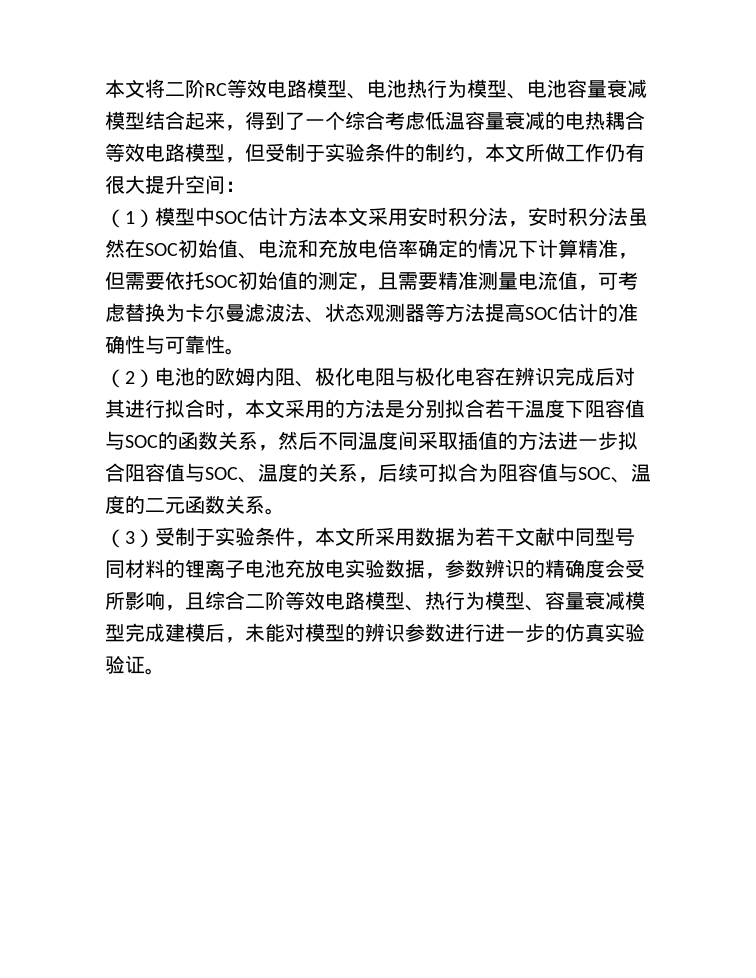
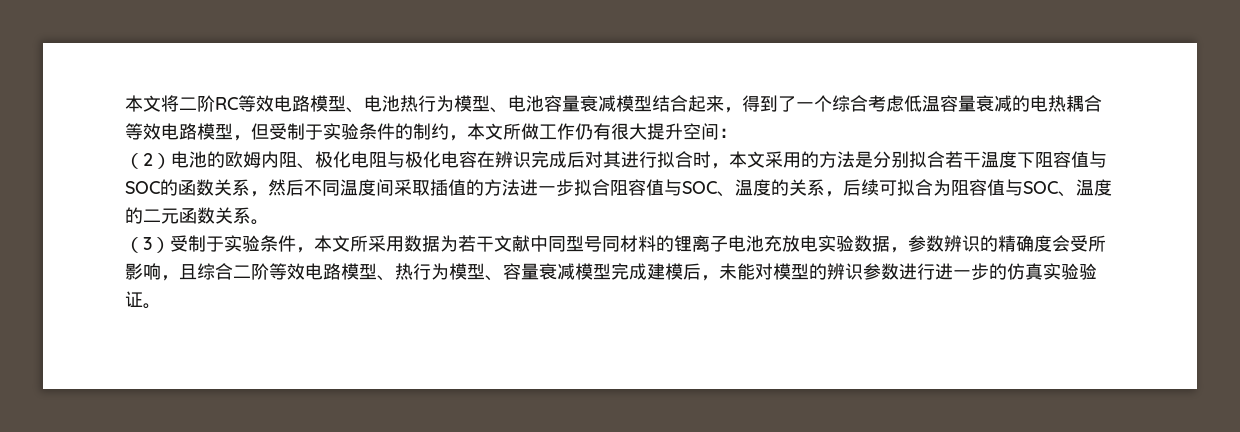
- （1）模型中SOC估计方法本文采用安时积分法，安时积分法虽然在SOC初始值、电流和充放电倍率确定的情况下计算精准，但需要依托SOC初始值的测定，且需要精准测量电流值，可考虑替换为卡尔曼滤波法、状态观测器等方法提高SOC估计的准确性与可靠性。

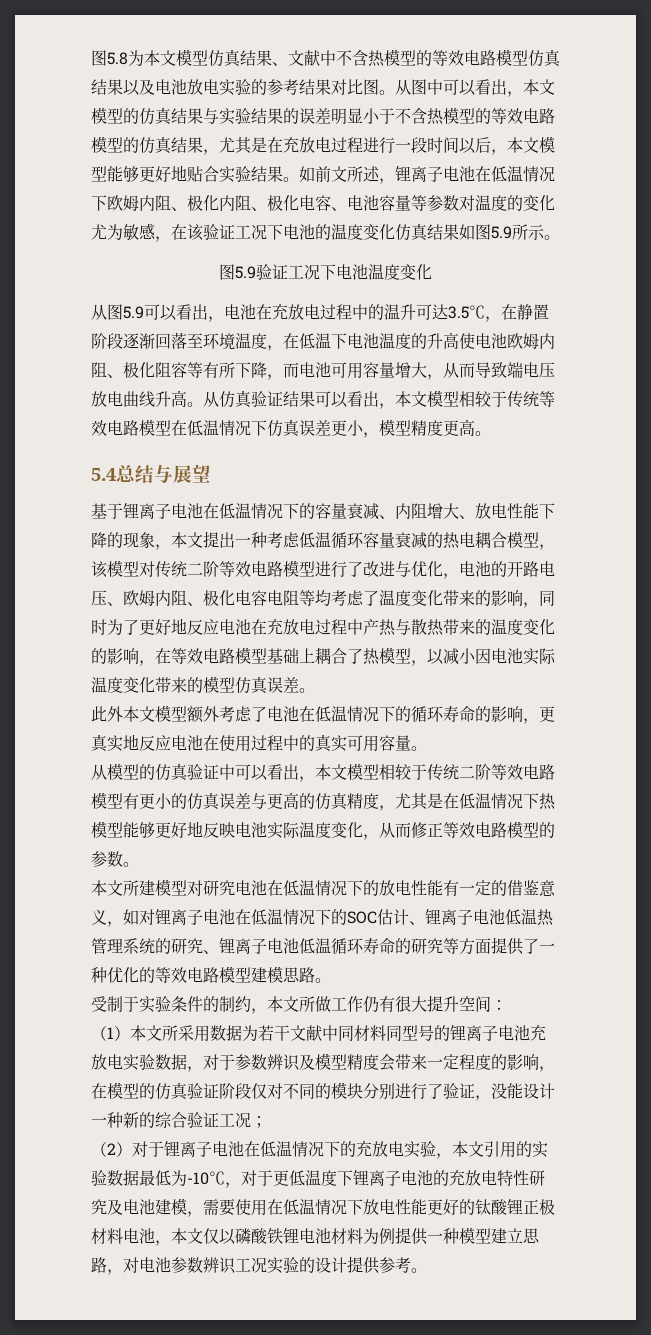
- 本文将二阶RC等效电路模型、电池热行为模型、电池容量衰减模型结合起来，得到了一个综合考虑低温容量衰减的电热耦合等效电路模型，但受制于实验条件的制约，本文所做工作仍有很大提升空间：
+ 图5.8为本文模型仿真结果、文献中不含热模型的等效电路模型仿真结果以及电池放电实验的参考结果对比图。从图中可以看出，本文模型的仿真结果与实验结果的误差明显小于不含热模型的等效电路模型的仿真结果，尤其是在充放电过程进行一段时间以后，本文模型能够更好地贴合实验结果。如前文所述，锂离子电池在低温情况下欧姆内阻、极化内阻、极化电容、电池容量等参数对温度的变化尤为敏感，在该验证工况下电池的温度变化仿真结果如图5.9所示。
+ 图5.9验证工况下电池温度变化
+ 从图5.9可以看出，电池在充放电过程中的温升可达3.5℃，在静置阶段逐渐回落至环境温度，在低温下电池温度的升高使电池欧姆内阻、极化阻容等有所下降，而电池可用容量增大，从而导致端电压放电曲线升高。从仿真验证结果可以看出，本文模型相较于传统等效电路模型在低温情况下仿真误差更小，模型精度更高。
+ 5.4总结与展望
+ 基于锂离子电池在低温情况下的容量衰减、内阻增大、放电性能下降的现象，本文提出一种考虑低温循环容量衰减的热电耦合模型，该模型对传统二阶等效电路模型进行了改进与优化，电池的开路电压、欧姆内阻、极化电容电阻等均考虑了温度变化带来的影响，同时为了更好地反应电池在充放电过程中产热与散热带来的温度变化的影响，在等效电路模型基础上耦合了热模型，以减小因电池实际温度变化带来的模型仿真误差。
+ 此外本文模型额外考虑了电池在低温情况下的循环寿命的影响，更真实地反应电池在使用过程中的真实可用容量。
+ 从模型的仿真验证中可以看出，本文模型相较于传统二阶等效电路模型有更小的仿真误差与更高的仿真精度，尤其是在低温情况下热模型能够更好地反映电池实际温度变化，从而修正等效电路模型的参数。
+ 本文所建模型对研究电池在低温情况下的放电性能有一定的借鉴意义，如对锂离子电池在低温情况下的SOC估计、锂离子电池低温热管理系统的研究、锂离子电池低温循环寿命的研究等方面提供了一种优化的等效电路模型建模思路。
+ 受制于实验条件的制约，本文所做工作仍有很大提升空间：
- （2）电池的欧姆内阻、极化电阻与极化电容在辨识完成后对其进行拟合时，本文采用的方法是分别拟合若干温度下阻容值与SOC的函数关系，然后不同温度间采取插值的方法进一步拟合阻容值与SOC、温度的关系，后续可拟合为阻容值与SOC、温度的二元函数关系。
- （3）受制于实验条件，本文所采用数据为若干文献中同型号同材料的锂离子电池充放电实验数据，参数辨识的精确度会受所影响，且综合二阶等效电路模型、热行为模型、容量衰减模型完成建模后，未能对模型的辨识参数进行进一步的仿真实验验证。
+ （1）本文所采用数据为若干文献中同材料同型号的锂离子电池充放电实验数据，对于参数辨识及模型精度会带来一定程度的影响，在模型的仿真验证阶段仅对不同的模块分别进行了验证，没能设计一种新的综合验证工况；
+ （2）对于锂离子电池在低温情况下的充放电实验，本文引用的实验数据最低为-10℃，对于更低温度下锂离子电池的充放电特性研究及电池建模，需要使用在低温情况下放电性能更好的钛酸锂正极材料电池，本文仅以磷酸铁锂电池材料为例提供一种模型建立思路，对电池参数辨识工况实验的设计提供参考。

